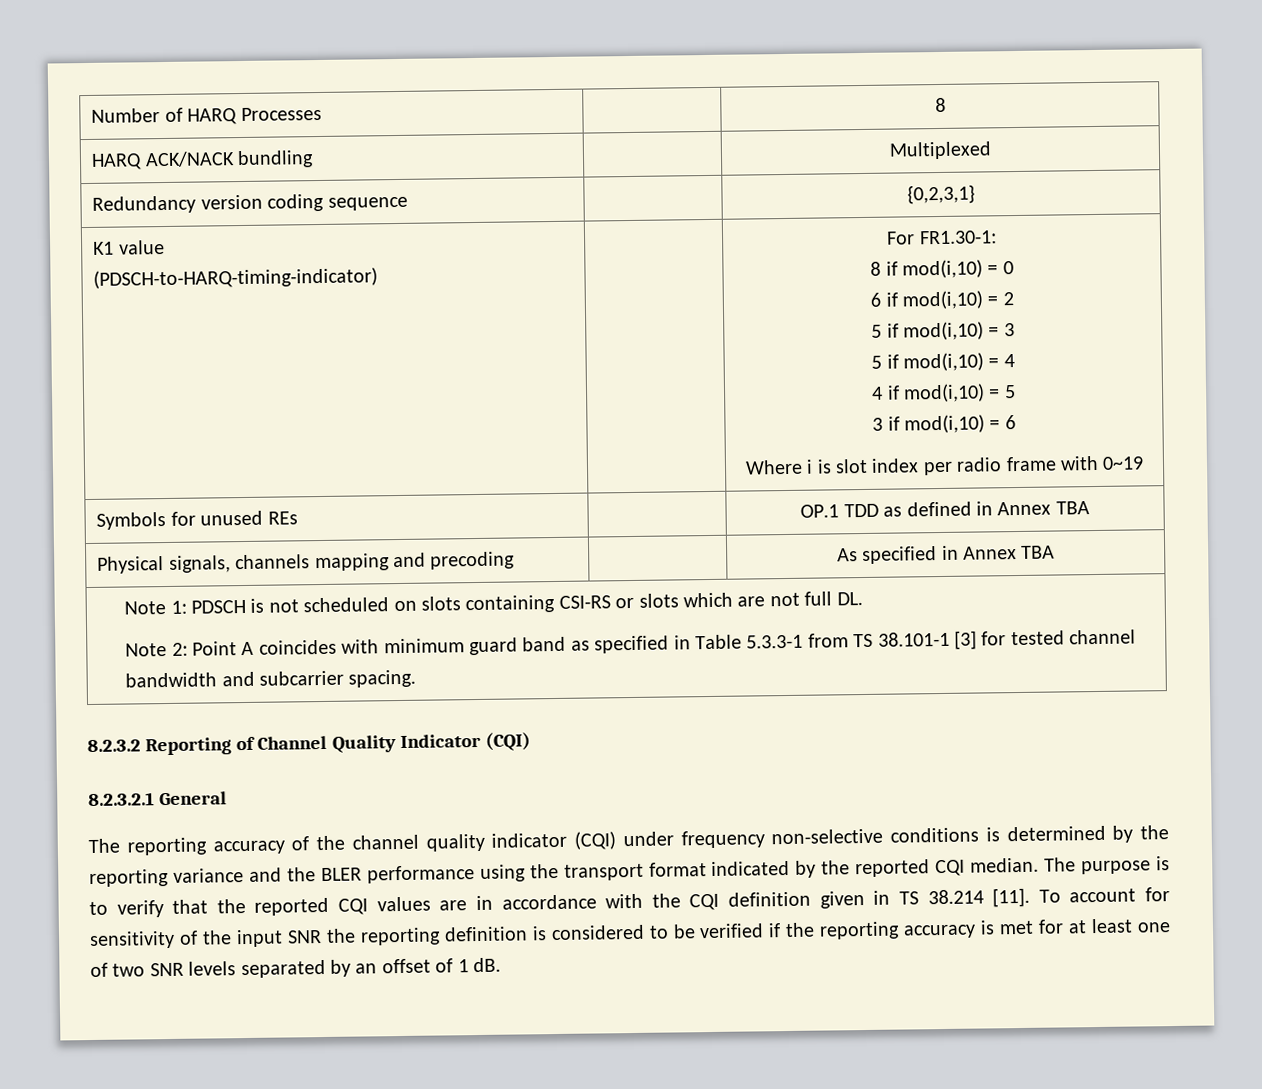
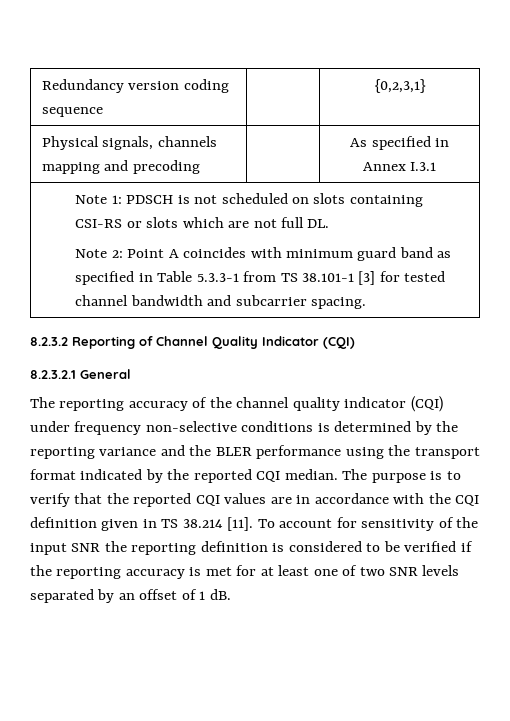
- Number of HARQ Processes | | 8
- HARQ ACK/NACK bundling | | Multiplexed
- K1 value
- (PDSCH-to-HARQ-timing-indicator) | | For FR1.30-1:
- 8 if mod(i,10) = 0
- 6 if mod(i,10) = 2
- 5 if mod(i,10) = 3
- 5 if mod(i,10) = 4
- 4 if mod(i,10) = 5
- 3 if mod(i,10) = 6
- Where i is slot index per radio frame with 0~19
- Symbols for unused REs | | OP.1 TDD as defined in Annex TBA
- Physical signals, channels mapping and precoding | | As specified in Annex TBA
+ Physical signals, channels mapping and precoding | | As specified in Annex I.3.1

